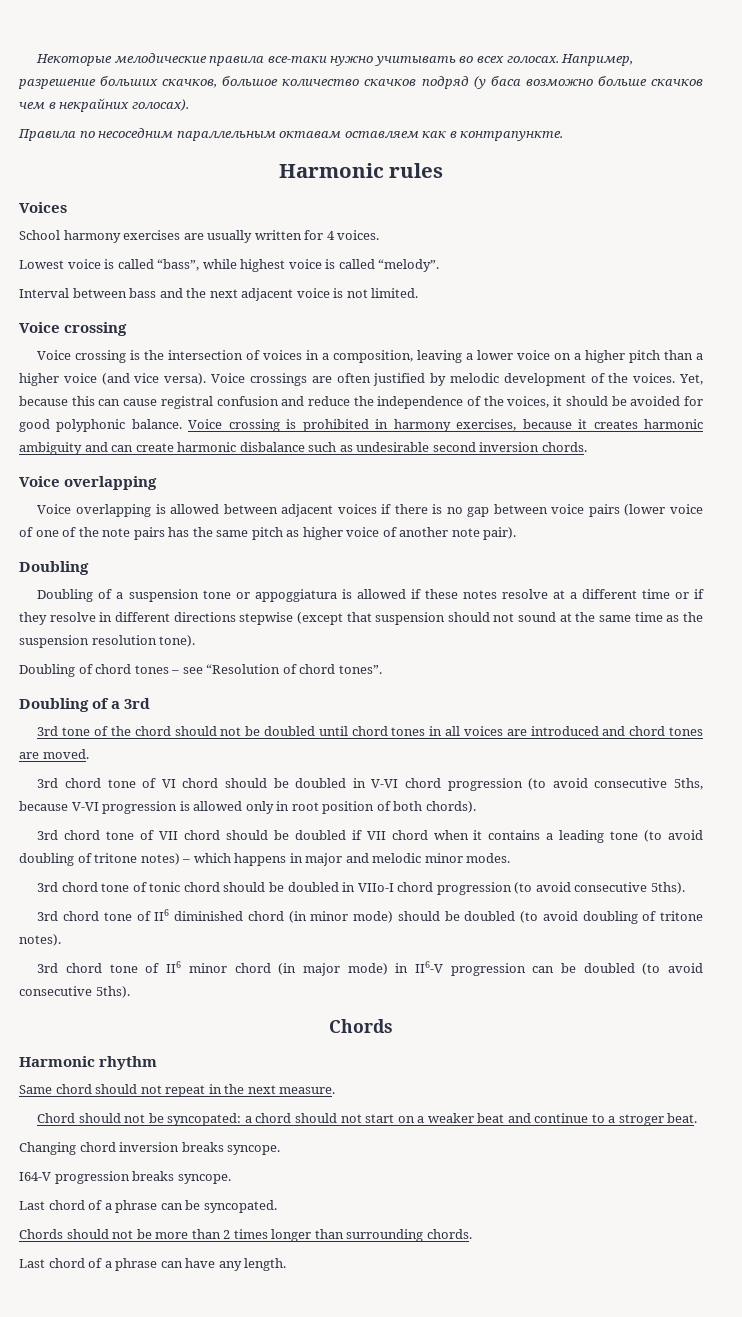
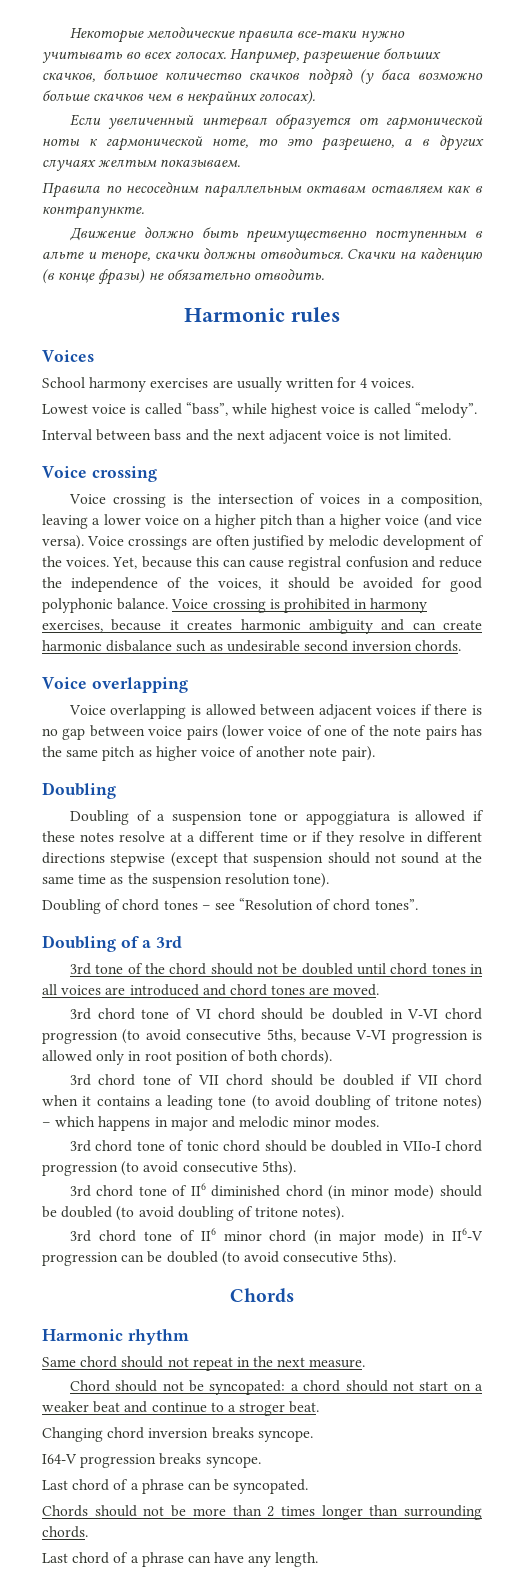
+ Если увеличенный интервал образуется от гармонической ноты к гармонической ноте, то это разрешено, а в других случаях желтым показываем.
+ Движение должно быть преимущественно поступенным в альте и теноре, скачки должны отводиться. Скачки на каденцию (в конце фразы) не обязательно отводить.

